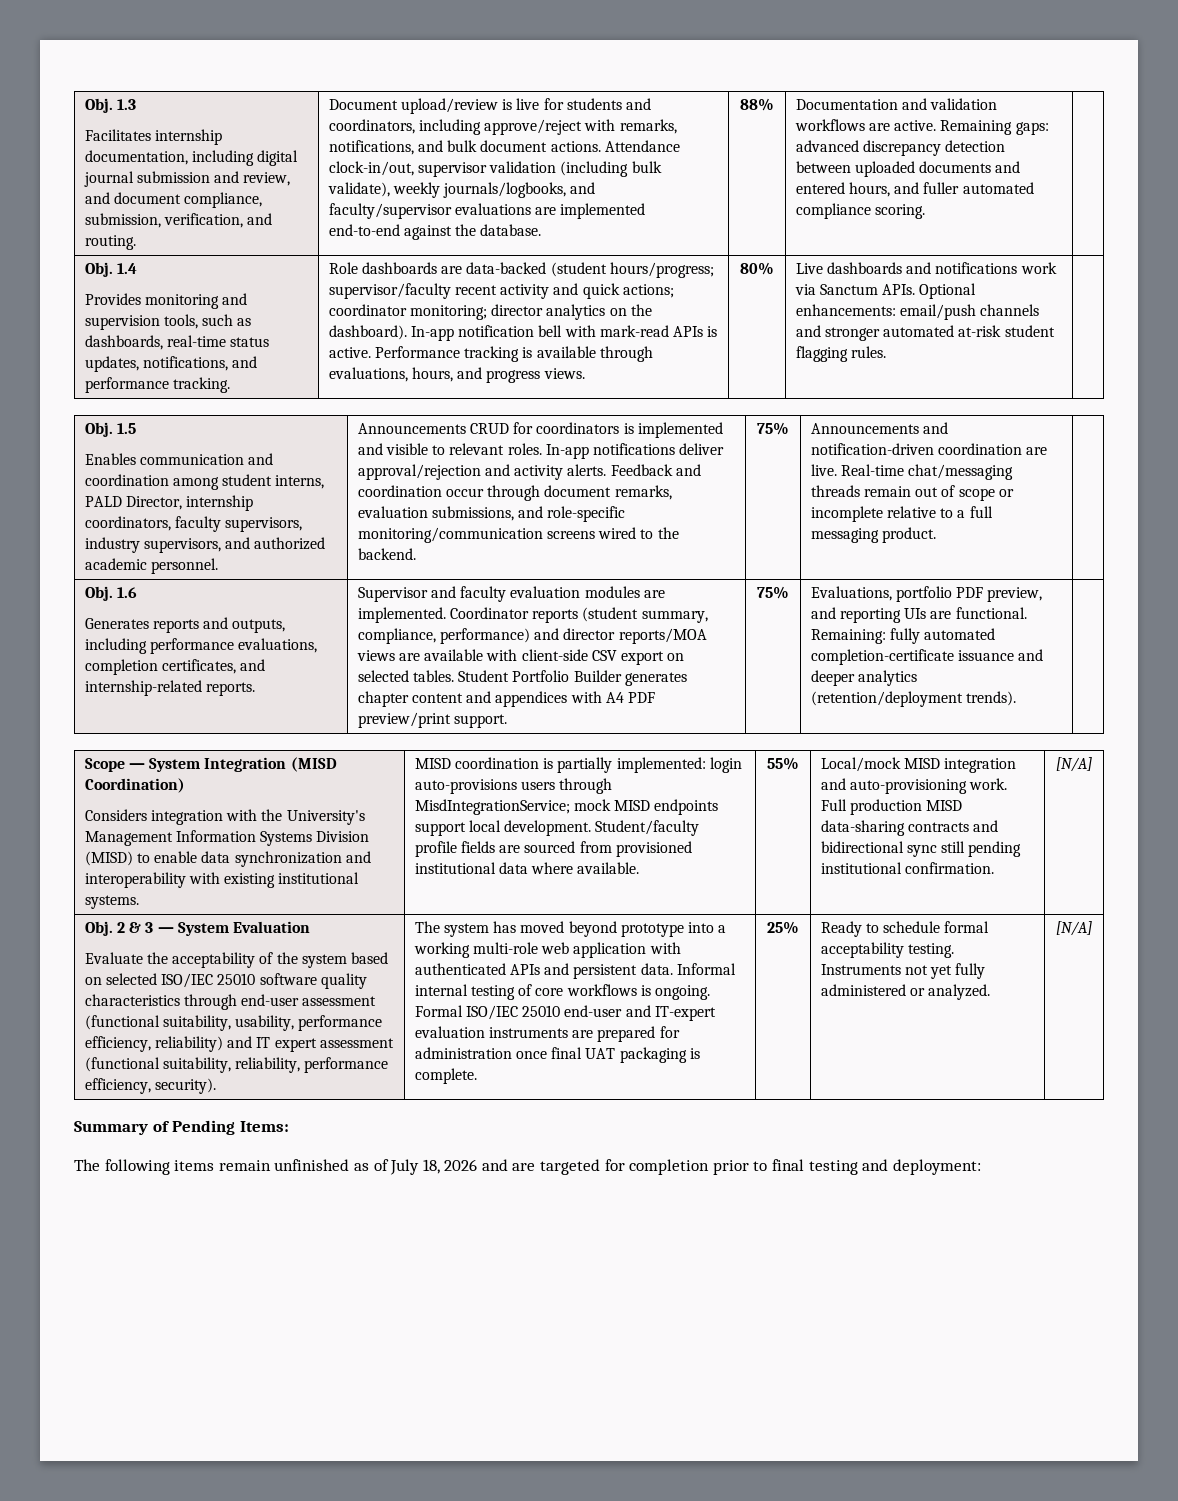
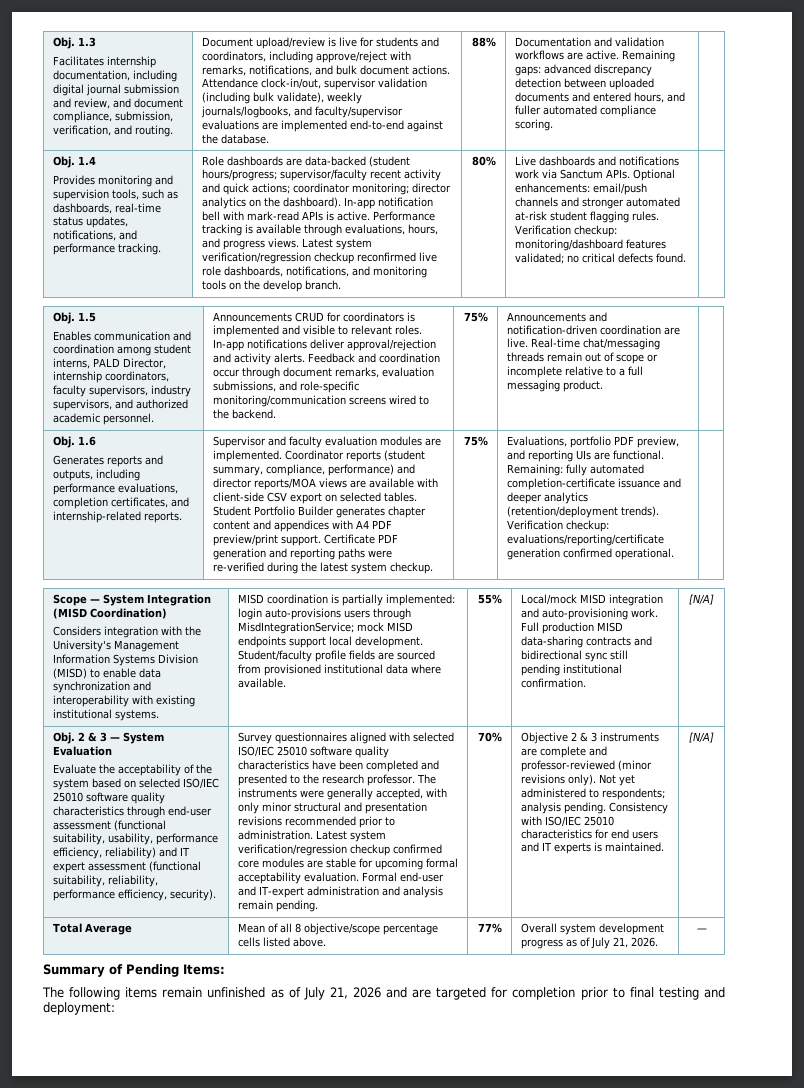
+ Latest system verification/regression checkup reconfirmed live role dashboards, notifications, and monitoring tools on the develop branch.
+ Verification checkup: monitoring/dashboard features validated; no critical defects found.
+ Certificate PDF generation and reporting paths were re-verified during the latest system checkup.
+ Verification checkup: evaluations/reporting/certificate generation confirmed operational.
- The system has moved beyond prototype into a working multi-role web application with authenticated APIs and persistent data. Informal internal testing of core workflows is ongoing. Formal ISO/IEC 25010 end-user and IT-expert evaluation instruments are prepared for administration once final UAT packaging is complete. | 25% | Ready to schedule formal acceptability testing. Instruments not yet fully administered or analyzed. | [N/A]
+ Survey questionnaires aligned with selected ISO/IEC 25010 software quality characteristics have been completed and presented to the research professor. The instruments were generally accepted, with only minor structural and presentation revisions recommended prior to administration. Latest system verification/regression checkup confirmed core modules are stable for upcoming formal acceptability evaluation. Formal end-user and IT-expert administration and analysis remain pending. | 70% | Objective 2 & 3 instruments are complete and professor-reviewed (minor revisions only). Not yet administered to respondents; analysis pending. Consistency with ISO/IEC 25010 characteristics for end users and IT experts is maintained. | [N/A]
+ Total Average | Mean of all 8 objective/scope percentage cells listed above. | 77% | Overall system development progress as of July 21, 2026. | —
- The following items remain unfinished as of July 18, 2026 and are targeted for completion prior to final testing and deployment:
+ The following items remain unfinished as of July 21, 2026 and are targeted for completion prior to final testing and deployment:

